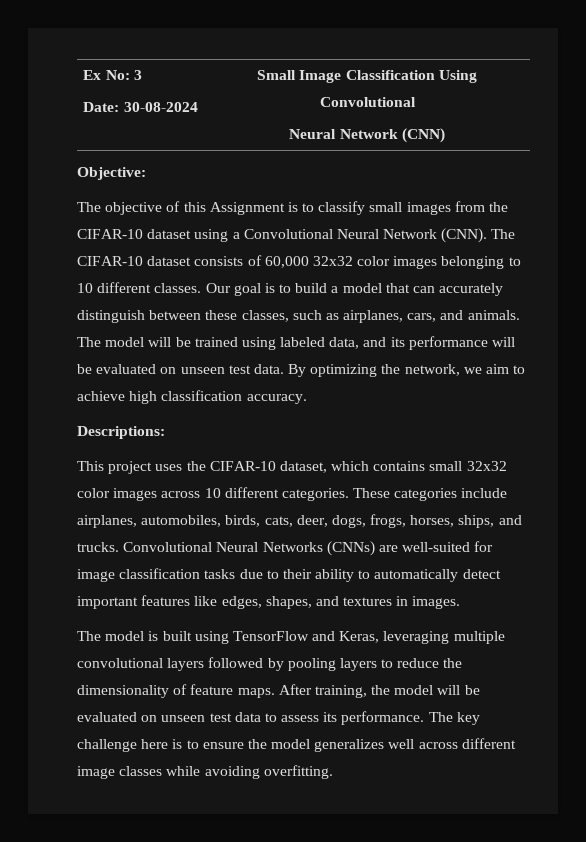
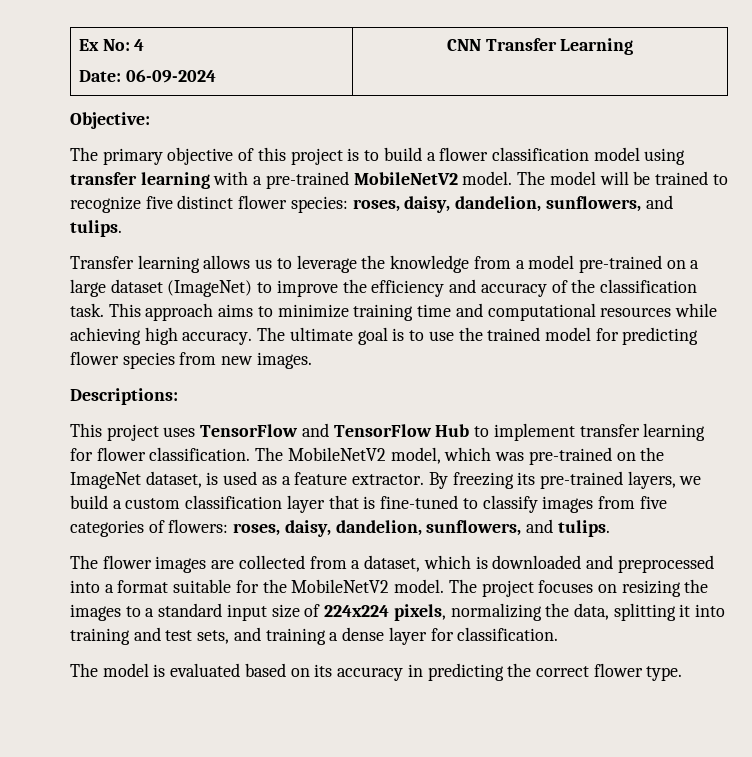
- Ex No: 3
- Date: 30-08-2024 | Small Image Classification Using Convolutional
- Neural Network (CNN)
+ Ex No: 4
+ Date: 06-09-2024 | CNN Transfer Learning
- The objective of this Assignment is to classify small images from the CIFAR-10 dataset using a Convolutional Neural Network (CNN). The CIFAR-10 dataset consists of 60,000 32x32 color images belonging to 10 different classes. Our goal is to build a model that can accurately distinguish between these classes, such as airplanes, cars, and animals.
+ The primary objective of this project is to build a flower classification model using transfer learning with a pre-trained MobileNetV2 model.
- The model will be trained using labeled data, and its performance will be evaluated on unseen test data. By optimizing the network, we aim to achieve high classification accuracy.
+ The model will be trained to recognize five distinct flower species: roses, daisy, dandelion, sunflowers, and tulips.
+ Transfer learning allows us to leverage the knowledge from a model pre-trained on a large dataset (ImageNet) to improve the efficiency and accuracy of the classification task. This approach aims to minimize training time and computational resources while achieving high accuracy. The ultimate goal is to use the trained model for predicting flower species from new images.
  Descriptions:
- This project uses the CIFAR-10 dataset, which contains small 32x32 color images across 10 different categories. These categories include airplanes, automobiles, birds, cats, deer, dogs, frogs, horses, ships, and trucks. Convolutional Neural Networks (CNNs) are well-suited for image classification tasks due to their ability to automatically detect important features like edges, shapes, and textures in images.
- The model is built using TensorFlow and Keras, leveraging multiple convolutional layers followed by pooling layers to reduce the dimensionality of feature maps. After training, the model will be evaluated on unseen test data to assess its performance. The key challenge here is to ensure the model generalizes well across different image classes while avoiding overfitting.
+ This project uses TensorFlow and TensorFlow Hub to implement transfer learning for flower classification. The MobileNetV2 model, which was pre-trained on the ImageNet dataset, is used as a feature extractor. By freezing its pre-trained layers, we build a custom classification layer that is fine-tuned to classify images from five categories of flowers: roses, daisy, dandelion, sunflowers, and tulips.
+ The flower images are collected from a dataset, which is downloaded and preprocessed into a format suitable for the MobileNetV2 model. The project focuses on resizing the images to a standard input size of 224x224 pixels, normalizing the data, splitting it into training and test sets, and training a dense layer for classification.
+ The model is evaluated based on its accuracy in predicting the correct flower type.

